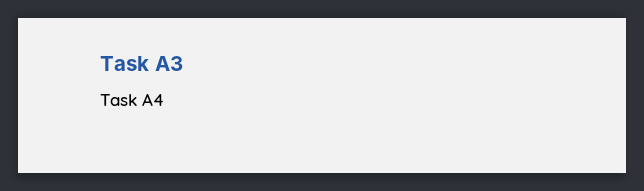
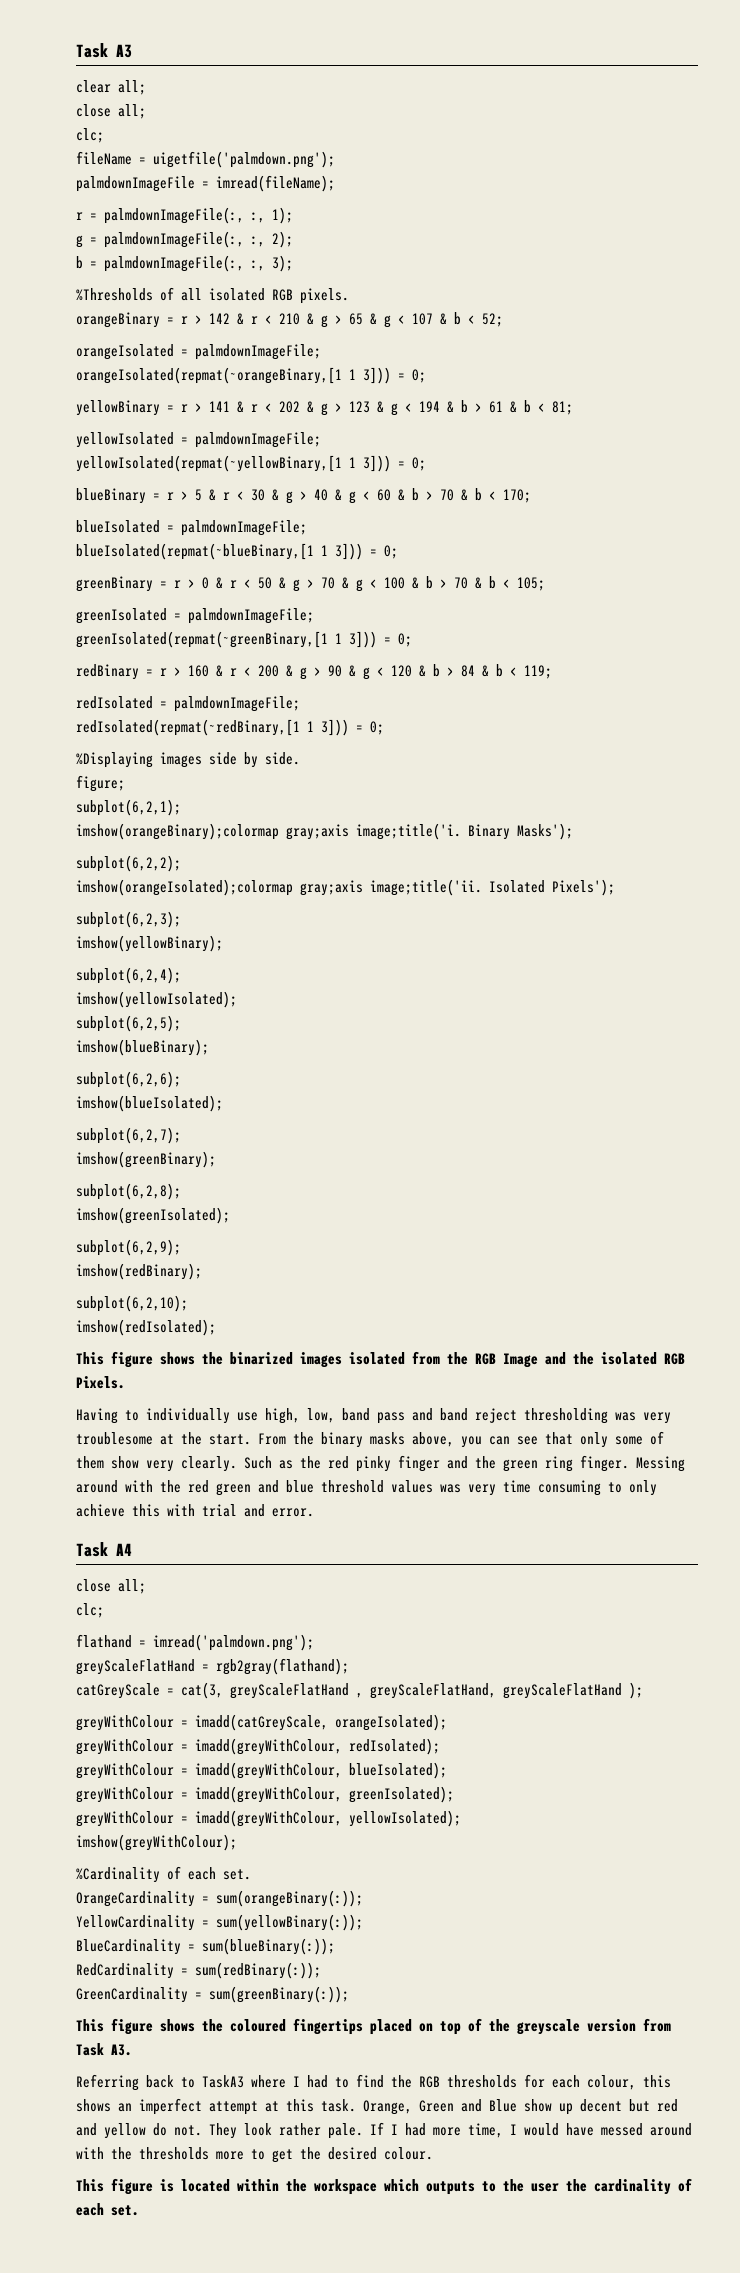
+ clear all;
+ close all;
+ clc;
+ fileName = uigetfile('palmdown.png');
+ palmdownImageFile = imread(fileName);
+ r = palmdownImageFile(:, :, 1);
+ g = palmdownImageFile(:, :, 2);
+ b = palmdownImageFile(:, :, 3);
+ %Thresholds of all isolated RGB pixels.
+ orangeBinary = r > 142 & r < 210 & g > 65 & g < 107 & b < 52;
+ orangeIsolated = palmdownImageFile;
+ orangeIsolated(repmat(~orangeBinary,[1 1 3])) = 0;
+ yellowBinary = r > 141 & r < 202 & g > 123 & g < 194 & b > 61 & b < 81;
+ yellowIsolated = palmdownImageFile;
+ yellowIsolated(repmat(~yellowBinary,[1 1 3])) = 0;
+ blueBinary = r > 5 & r < 30 & g > 40 & g < 60 & b > 70 & b < 170;
+ blueIsolated = palmdownImageFile;
+ blueIsolated(repmat(~blueBinary,[1 1 3])) = 0;
+ greenBinary = r > 0 & r < 50 & g > 70 & g < 100 & b > 70 & b < 105;
+ greenIsolated = palmdownImageFile;
+ greenIsolated(repmat(~greenBinary,[1 1 3])) = 0;
+ redBinary = r > 160 & r < 200 & g > 90 & g < 120 & b > 84 & b < 119;
+ redIsolated = palmdownImageFile;
+ redIsolated(repmat(~redBinary,[1 1 3])) = 0;
+ %Displaying images side by side.
+ figure;
+ subplot(6,2,1);
+ imshow(orangeBinary);colormap gray;axis image;title('i. Binary Masks');
+ subplot(6,2,2);
+ imshow(orangeIsolated);colormap gray;axis image;title('ii. Isolated Pixels');
+ subplot(6,2,3);
+ imshow(yellowBinary);
+ subplot(6,2,4);
+ imshow(yellowIsolated);
+ subplot(6,2,5);
+ imshow(blueBinary);
+ subplot(6,2,6);
+ imshow(blueIsolated);
+ subplot(6,2,7);
+ imshow(greenBinary);
+ subplot(6,2,8);
+ imshow(greenIsolated);
+ subplot(6,2,9);
+ imshow(redBinary);
+ subplot(6,2,10);
+ imshow(redIsolated);
+ This figure shows the binarized images isolated from the RGB Image and the isolated RGB Pixels.
+ Having to individually use high, low, band pass and band reject thresholding was very troublesome at the start. From the binary masks above, you can see that only some of them show very clearly. Such as the red pinky finger and the green ring finger. Messing around with the red green and blue threshold values was very time consuming to only achieve this with trial and error.
  Task A4
+ close all;
+ clc;
+ flathand = imread('palmdown.png');
+ greyScaleFlatHand = rgb2gray(flathand);
+ catGreyScale = cat(3, greyScaleFlatHand , greyScaleFlatHand, greyScaleFlatHand );
+ greyWithColour = imadd(catGreyScale, orangeIsolated);
+ greyWithColour = imadd(greyWithColour, redIsolated);
+ greyWithColour = imadd(greyWithColour, blueIsolated);
+ greyWithColour = imadd(greyWithColour, greenIsolated);
+ greyWithColour = imadd(greyWithColour, yellowIsolated);
+ imshow(greyWithColour);
+ %Cardinality of each set.
+ OrangeCardinality = sum(orangeBinary(:));
+ YellowCardinality = sum(yellowBinary(:));
+ BlueCardinality = sum(blueBinary(:));
+ RedCardinality = sum(redBinary(:));
+ GreenCardinality = sum(greenBinary(:));
+ This figure shows the coloured fingertips placed on top of the greyscale version from Task A3.
+ Referring back to TaskA3 where I had to find the RGB thresholds for each colour, this shows an imperfect attempt at this task. Orange, Green and Blue show up decent but red and yellow do not. They look rather pale. If I had more time, I would have messed around with the thresholds more to get the desired colour.
+ This figure is located within the workspace which outputs to the user the cardinality of each set.

